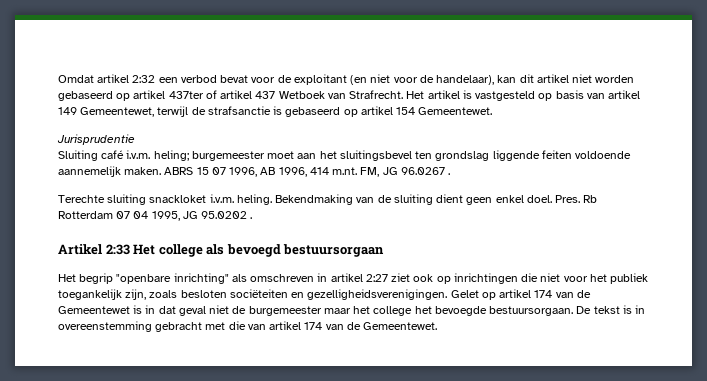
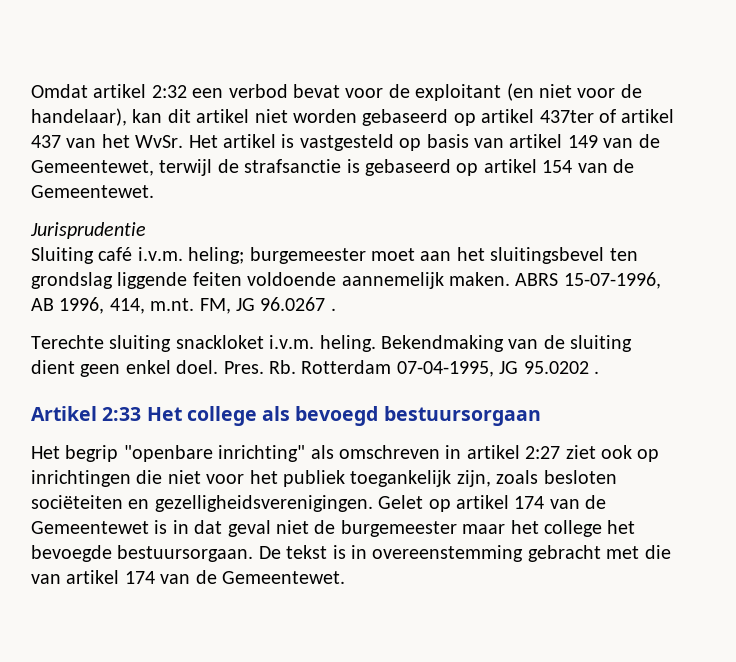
- Omdat artikel 2:32 een verbod bevat voor de exploitant (en niet voor de handelaar), kan dit artikel niet worden gebaseerd op artikel 437ter of artikel 437 Wetboek van Strafrecht.
+ Omdat artikel 2:32 een verbod bevat voor de exploitant (en niet voor de handelaar), kan dit artikel niet worden gebaseerd op artikel 437ter of artikel 437 van het WvSr.
- Het artikel is vastgesteld op basis van artikel 149 Gemeentewet, terwijl de strafsanctie is gebaseerd op artikel 154 Gemeentewet.
+ Het artikel is vastgesteld op basis van artikel 149 van de Gemeentewet, terwijl de strafsanctie is gebaseerd op artikel 154 van de Gemeentewet.
- ABRS 15 07 1996, AB 1996, 414 m.nt. FM, JG 96.0267 .
+ ABRS 15-07-1996, AB 1996, 414, m.nt. FM, JG 96.0267 .
- Rb Rotterdam 07 04 1995, JG 95.0202 .
+ Rb. Rotterdam 07-04-1995, JG 95.0202 .

